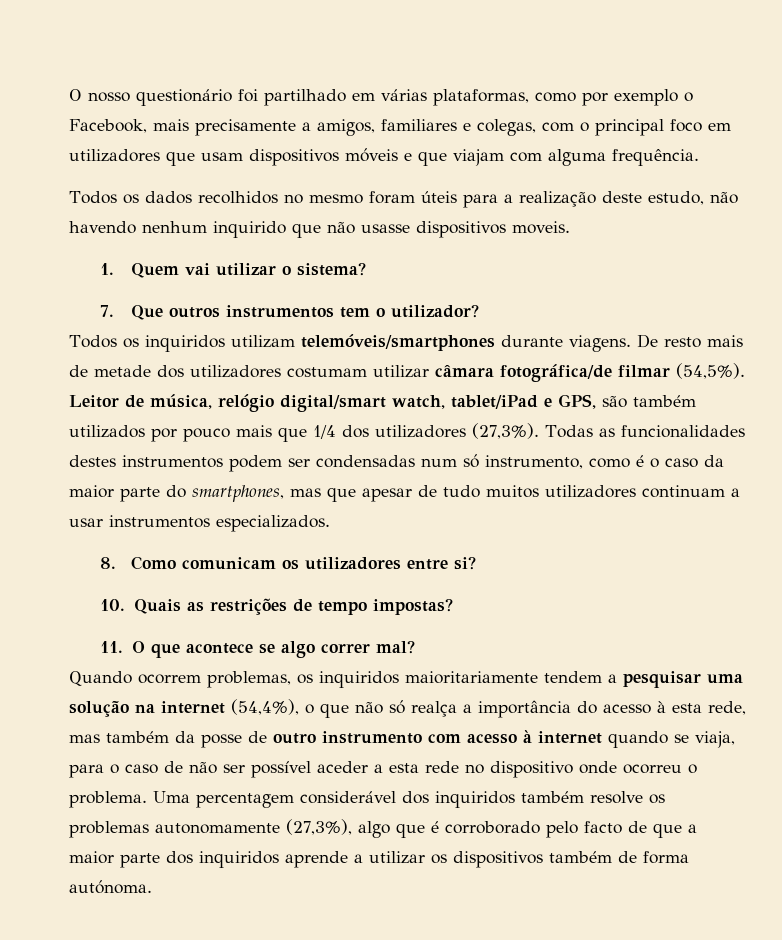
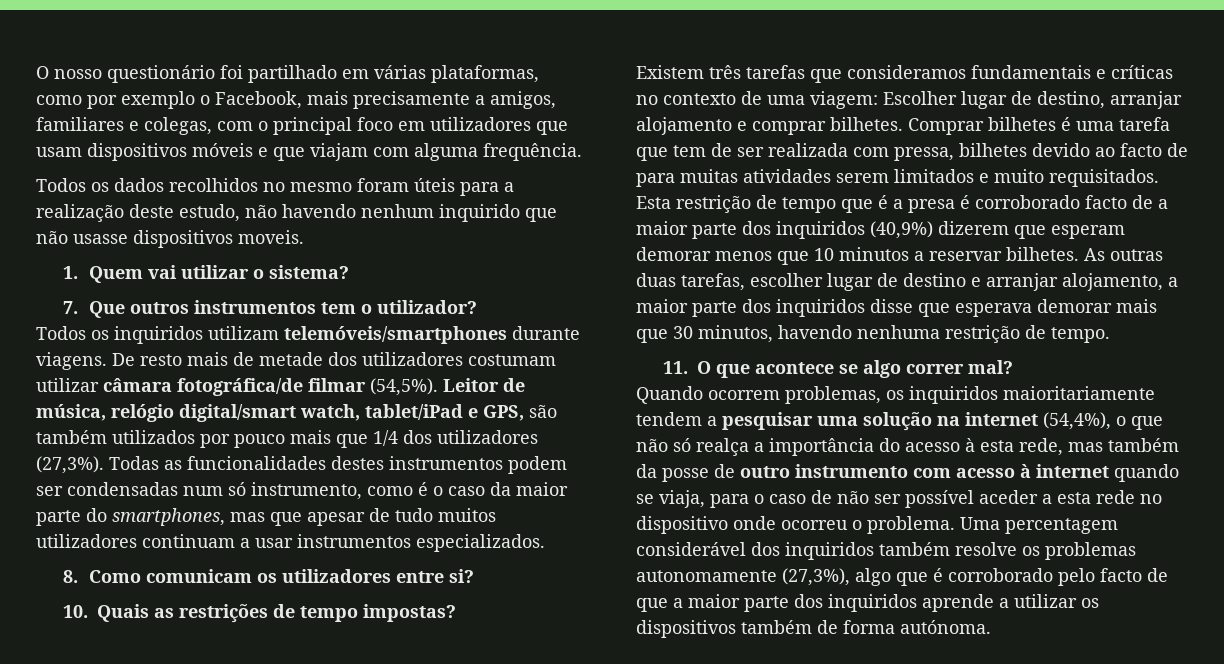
+ Existem três tarefas que consideramos fundamentais e críticas no contexto de uma viagem: Escolher lugar de destino, arranjar alojamento e comprar bilhetes. Comprar bilhetes é uma tarefa que tem de ser realizada com pressa, bilhetes devido ao facto de para muitas atividades serem limitados e muito requisitados. Esta restrição de tempo que é a presa é corroborado facto de a maior parte dos inquiridos (40,9%) dizerem que esperam demorar menos que 10 minutos a reservar bilhetes. As outras duas tarefas, escolher lugar de destino e arranjar alojamento, a maior parte dos inquiridos disse que esperava demorar mais que 30 minutos, havendo nenhuma restrição de tempo.

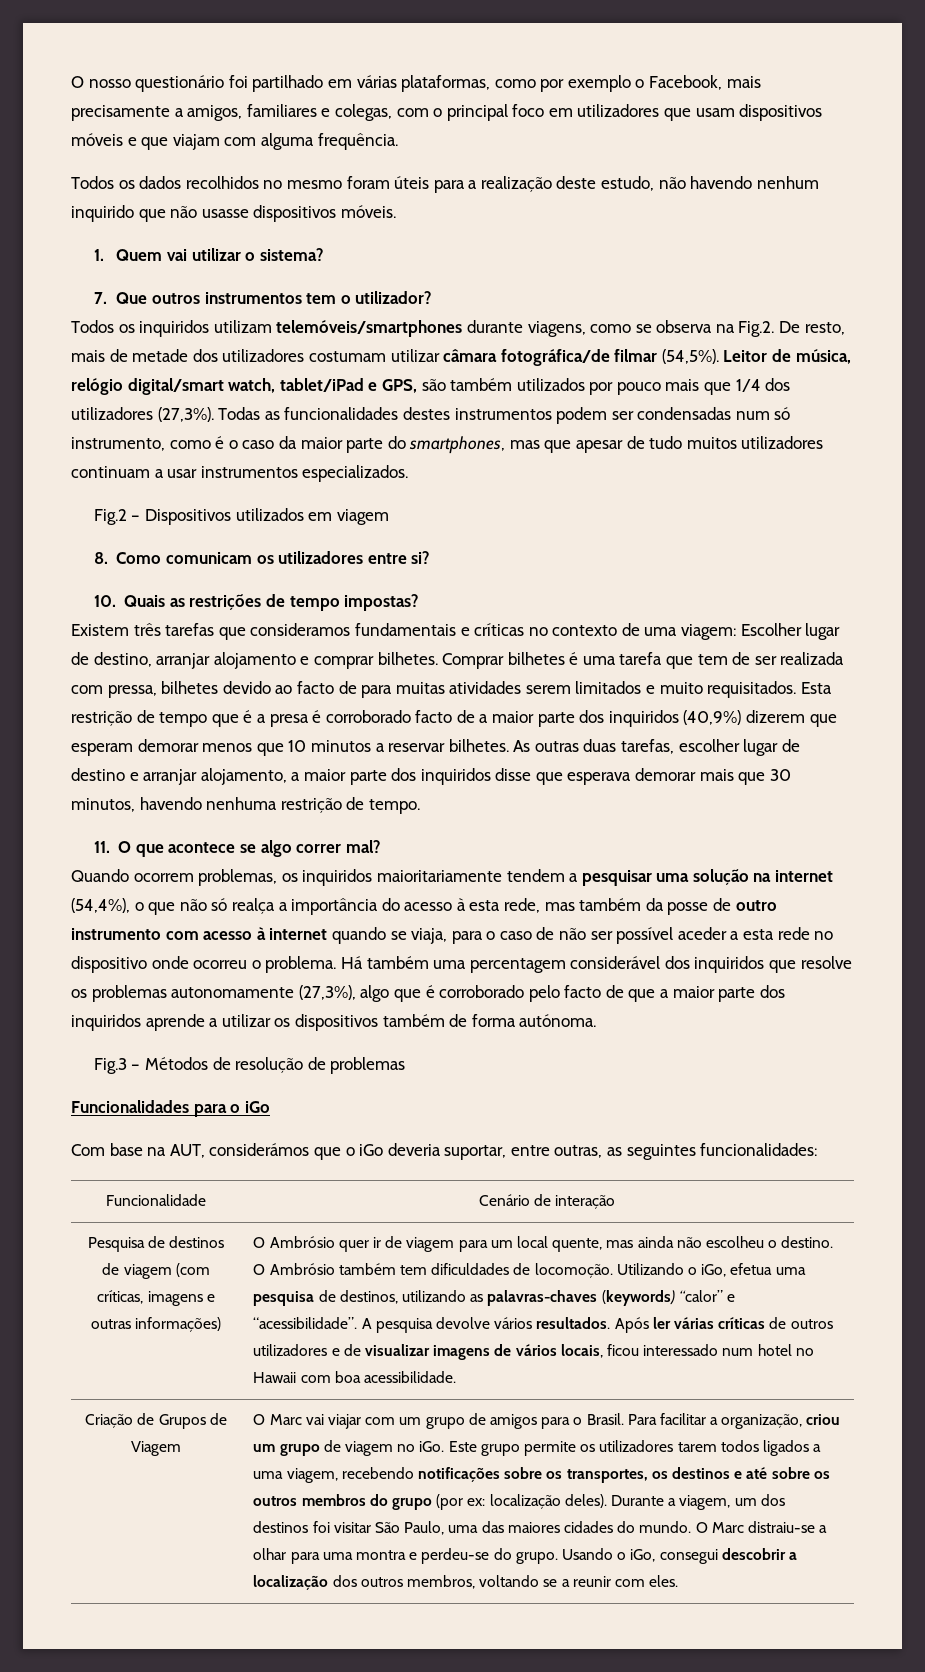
- Todos os dados recolhidos no mesmo foram úteis para a realização deste estudo, não havendo nenhum inquirido que não usasse dispositivos moveis.
+ Todos os dados recolhidos no mesmo foram úteis para a realização deste estudo, não havendo nenhum inquirido que não usasse dispositivos móveis.
- Todos os inquiridos utilizam telemóveis/smartphones durante viagens. De resto mais de metade dos utilizadores costumam utilizar câmara fotográfica/de filmar (54,5%).
+ Todos os inquiridos utilizam telemóveis/smartphones durante viagens, como se observa na Fig.2. De resto, mais de metade dos utilizadores costumam utilizar câmara fotográfica/de filmar (54,5%).
+ Fig.2 – Dispositivos utilizados em viagem
- Uma percentagem considerável dos inquiridos também resolve os problemas autonomamente (27,3%), algo que é corroborado pelo facto de que a maior parte dos inquiridos aprende a utilizar os dispositivos também de forma autónoma.
+ Há também uma percentagem considerável dos inquiridos que resolve os problemas autonomamente (27,3%), algo que é corroborado pelo facto de que a maior parte dos inquiridos aprende a utilizar os dispositivos também de forma autónoma.
+ Fig.3 – Métodos de resolução de problemas
+ Funcionalidades para o iGo
+ Com base na AUT, considerámos que o iGo deveria suportar, entre outras, as seguintes funcionalidades:
+ Funcionalidade | Cenário de interação
+ Pesquisa de destinos de viagem (com críticas, imagens e outras informações) | O Ambrósio quer ir de viagem para um local quente, mas ainda não escolheu o destino. O Ambrósio também tem dificuldades de locomoção. Utilizando o iGo, efetua uma pesquisa de destinos, utilizando as palavras-chaves (keywords) “calor” e “acessibilidade”. A pesquisa devolve vários resultados. Após ler várias críticas de outros utilizadores e de visualizar imagens de vários locais, ficou interessado num hotel no Hawaii com boa acessibilidade.
+ Criação de Grupos de Viagem | O Marc vai viajar com um grupo de amigos para o Brasil. Para facilitar a organização, criou um grupo de viagem no iGo. Este grupo permite os utilizadores tarem todos ligados a uma viagem, recebendo notificações sobre os transportes, os destinos e até sobre os outros membros do grupo (por ex: localização deles). Durante a viagem, um dos destinos foi visitar São Paulo, uma das maiores cidades do mundo. O Marc distraiu-se a olhar para uma montra e perdeu-se do grupo. Usando o iGo, consegui descobrir a localização dos outros membros, voltando se a reunir com eles.

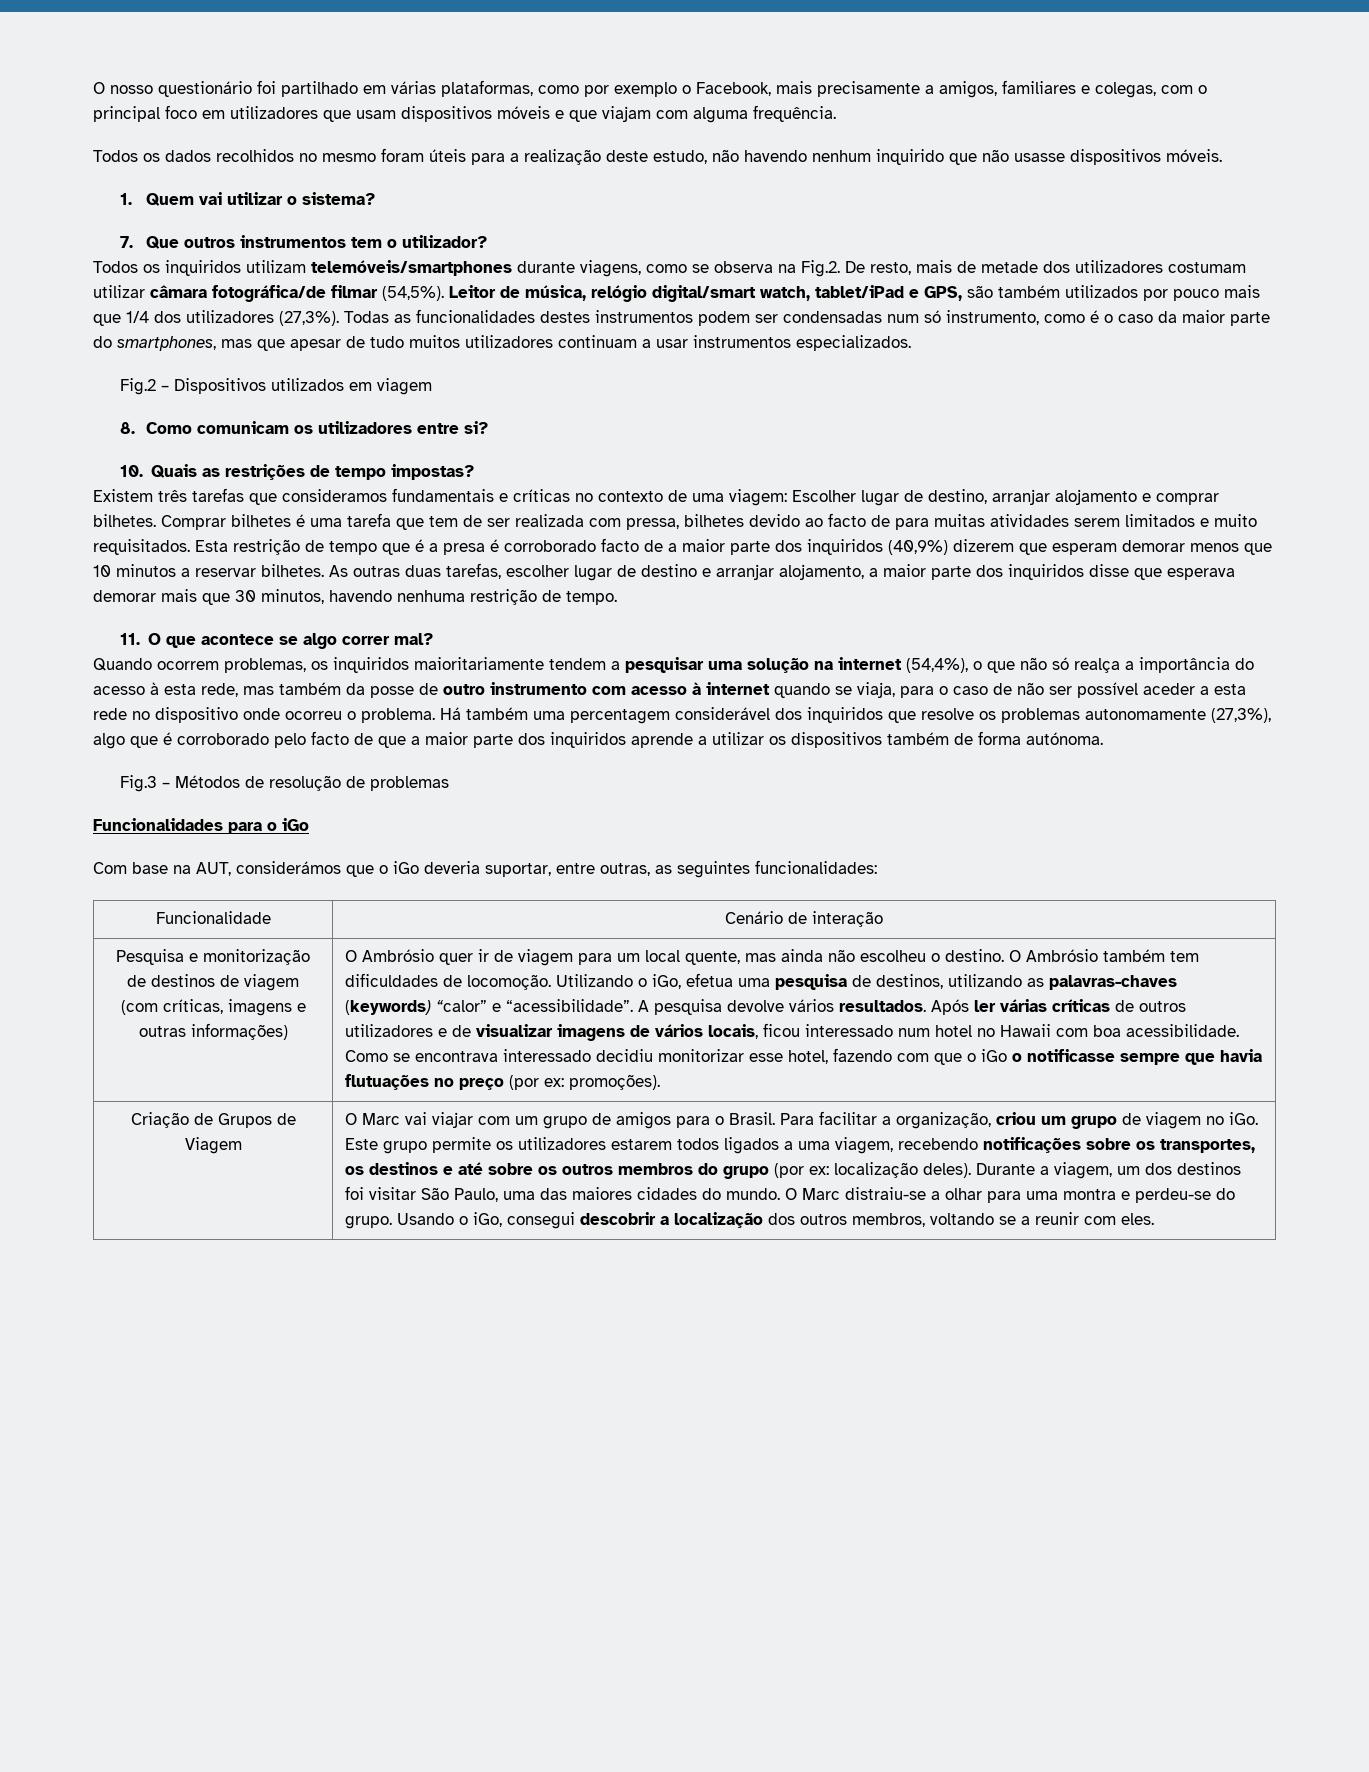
- Pesquisa de destinos de viagem (com críticas, imagens e outras informações)
+ Pesquisa e monitorização de destinos de viagem (com críticas, imagens e outras informações)
+ Como se encontrava interessado decidiu monitorizar esse hotel, fazendo com que o iGo o notificasse sempre que havia flutuações no preço (por ex: promoções).
- Este grupo permite os utilizadores tarem todos ligados a uma viagem, recebendo notificações sobre os transportes, os destinos e até sobre os outros membros do grupo (por ex: localização deles).
+ Este grupo permite os utilizadores estarem todos ligados a uma viagem, recebendo notificações sobre os transportes, os destinos e até sobre os outros membros do grupo (por ex: localização deles).

